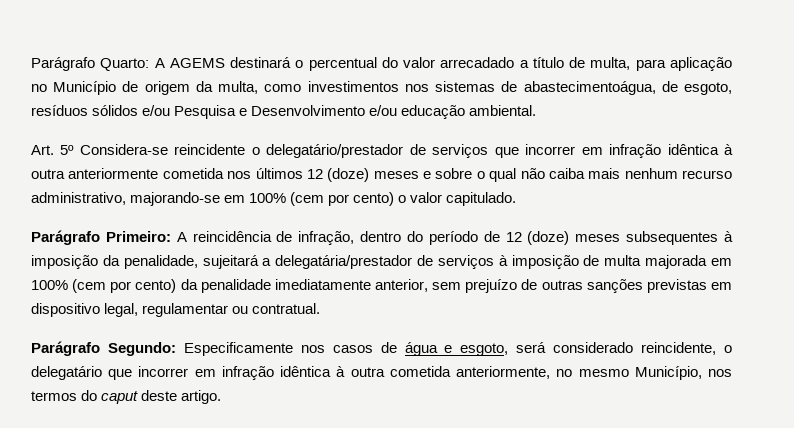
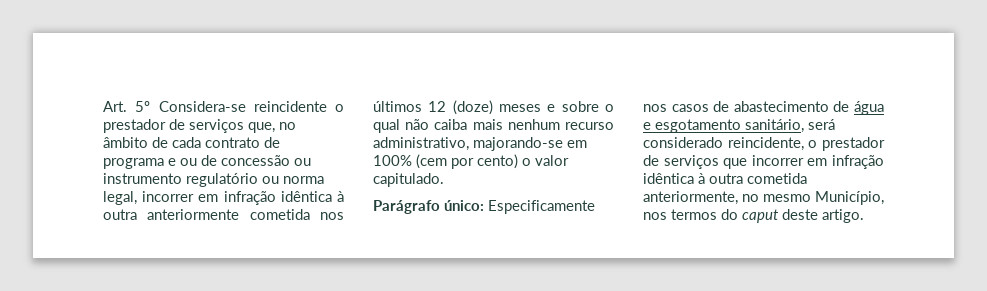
- Parágrafo Quarto: A AGEMS destinará o percentual do valor arrecadado a título de multa, para aplicação no Município de origem da multa, como investimentos nos sistemas de abastecimentoágua, de esgoto, resíduos sólidos e/ou Pesquisa e Desenvolvimento e/ou educação ambiental.
- Art. 5º Considera-se reincidente o delegatário/prestador de serviços que incorrer em infração idêntica à outra anteriormente cometida nos últimos 12 (doze) meses e sobre o qual não caiba mais nenhum recurso administrativo, majorando-se em 100% (cem por cento) o valor capitulado.
+ Art. 5º Considera-se reincidente o prestador de serviços que, no âmbito de cada contrato de programa e ou de concessão ou instrumento regulatório ou norma legal, incorrer em infração idêntica à outra anteriormente cometida nos últimos 12 (doze) meses e sobre o qual não caiba mais nenhum recurso administrativo, majorando-se em 100% (cem por cento) o valor capitulado.
- Parágrafo Primeiro: A reincidência de infração, dentro do período de 12 (doze) meses subsequentes à imposição da penalidade, sujeitará a delegatária/prestador de serviços à imposição de multa majorada em 100% (cem por cento) da penalidade imediatamente anterior, sem prejuízo de outras sanções previstas em dispositivo legal, regulamentar ou contratual.
- Parágrafo Segundo: Especificamente nos casos de água e esgoto, será considerado reincidente, o delegatário que incorrer em infração idêntica à outra cometida anteriormente, no mesmo Município, nos termos do caput deste artigo.
+ Parágrafo único: Especificamente nos casos de abastecimento de água e esgotamento sanitário, será considerado reincidente, o prestador de serviços que incorrer em infração idêntica à outra cometida anteriormente, no mesmo Município, nos termos do caput deste artigo.

